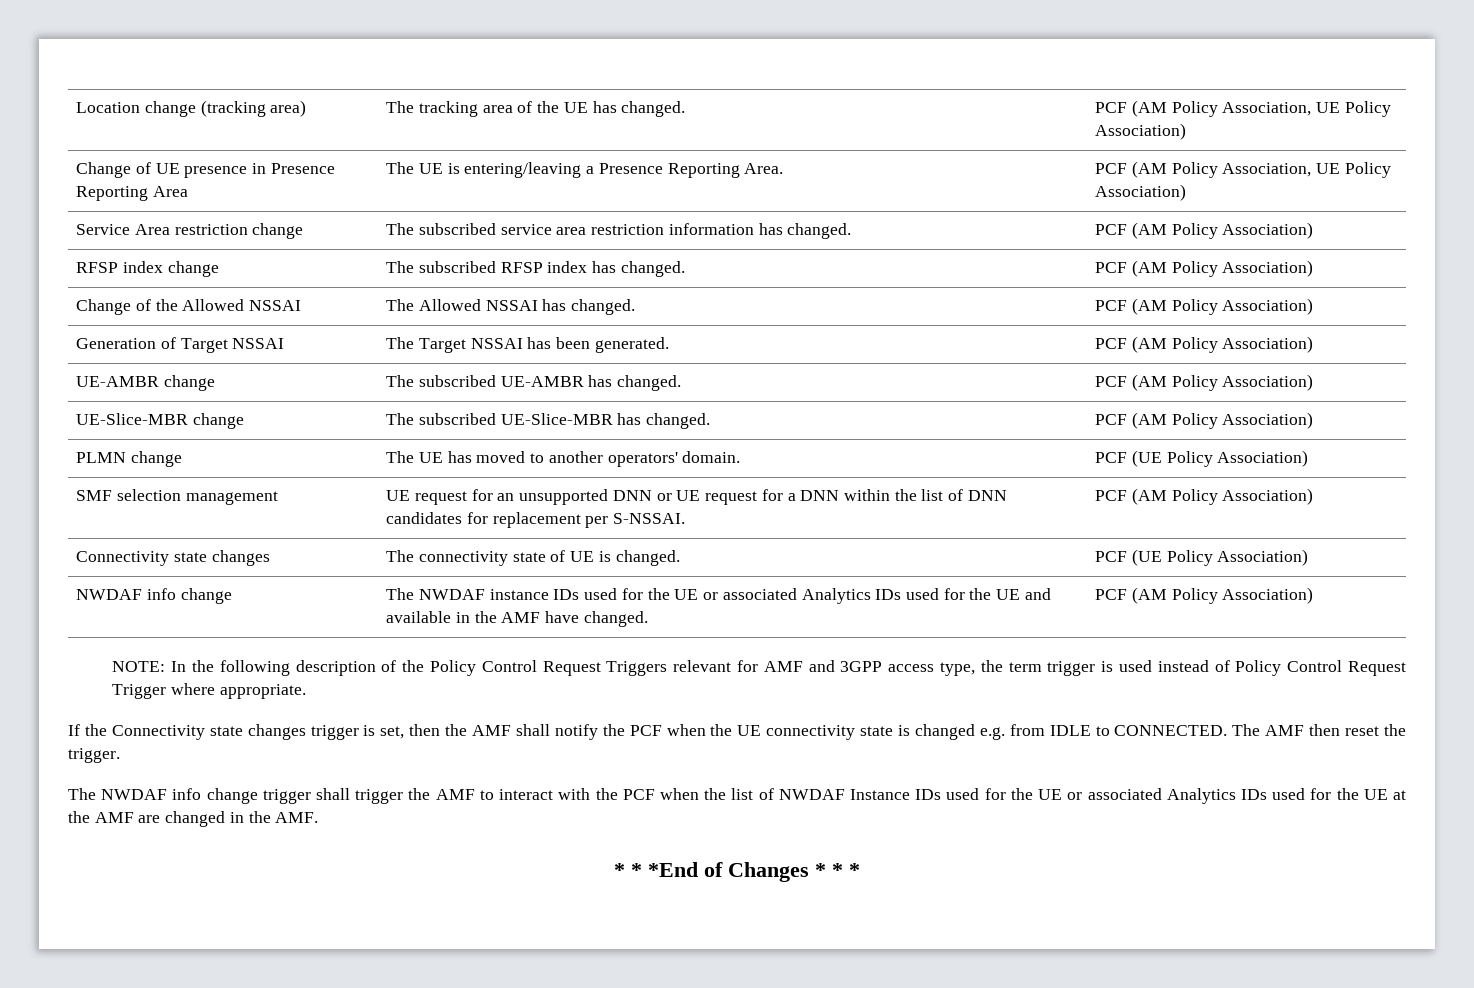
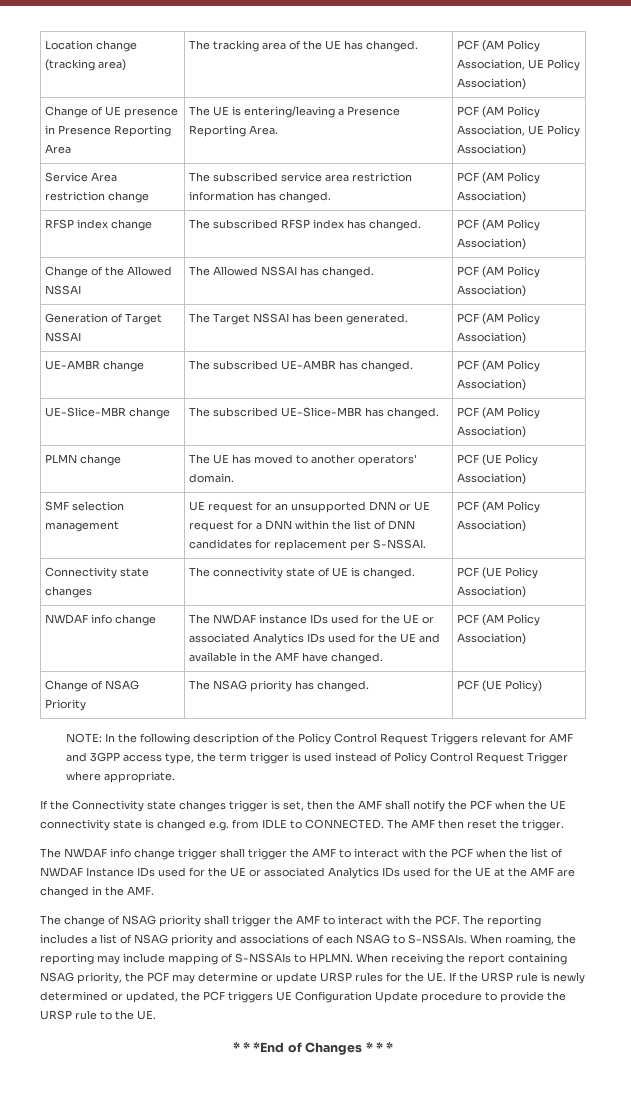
+ Change of NSAG Priority | The NSAG priority has changed. | PCF (UE Policy)
+ The change of NSAG priority shall trigger the AMF to interact with the PCF. The reporting includes a list of NSAG priority and associations of each NSAG to S-NSSAIs. When roaming, the reporting may include mapping of S-NSSAIs to HPLMN. When receiving the report containing NSAG priority, the PCF may determine or update URSP rules for the UE. If the URSP rule is newly determined or updated, the PCF triggers UE Configuration Update procedure to provide the URSP rule to the UE.

